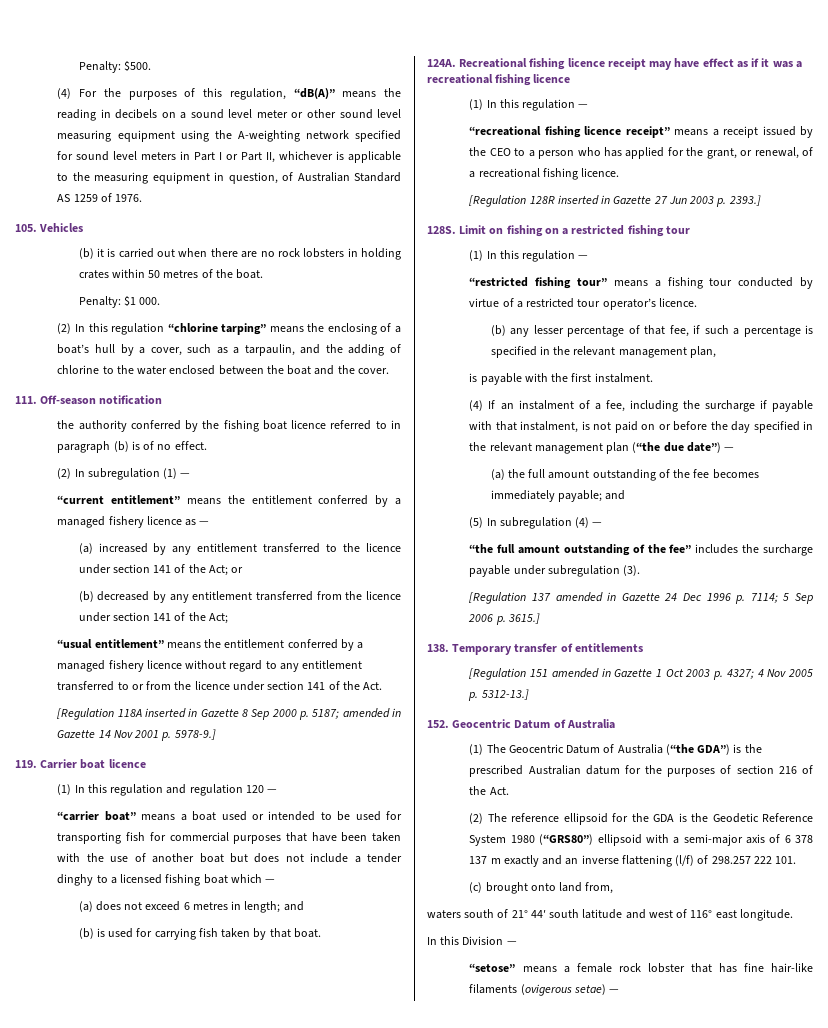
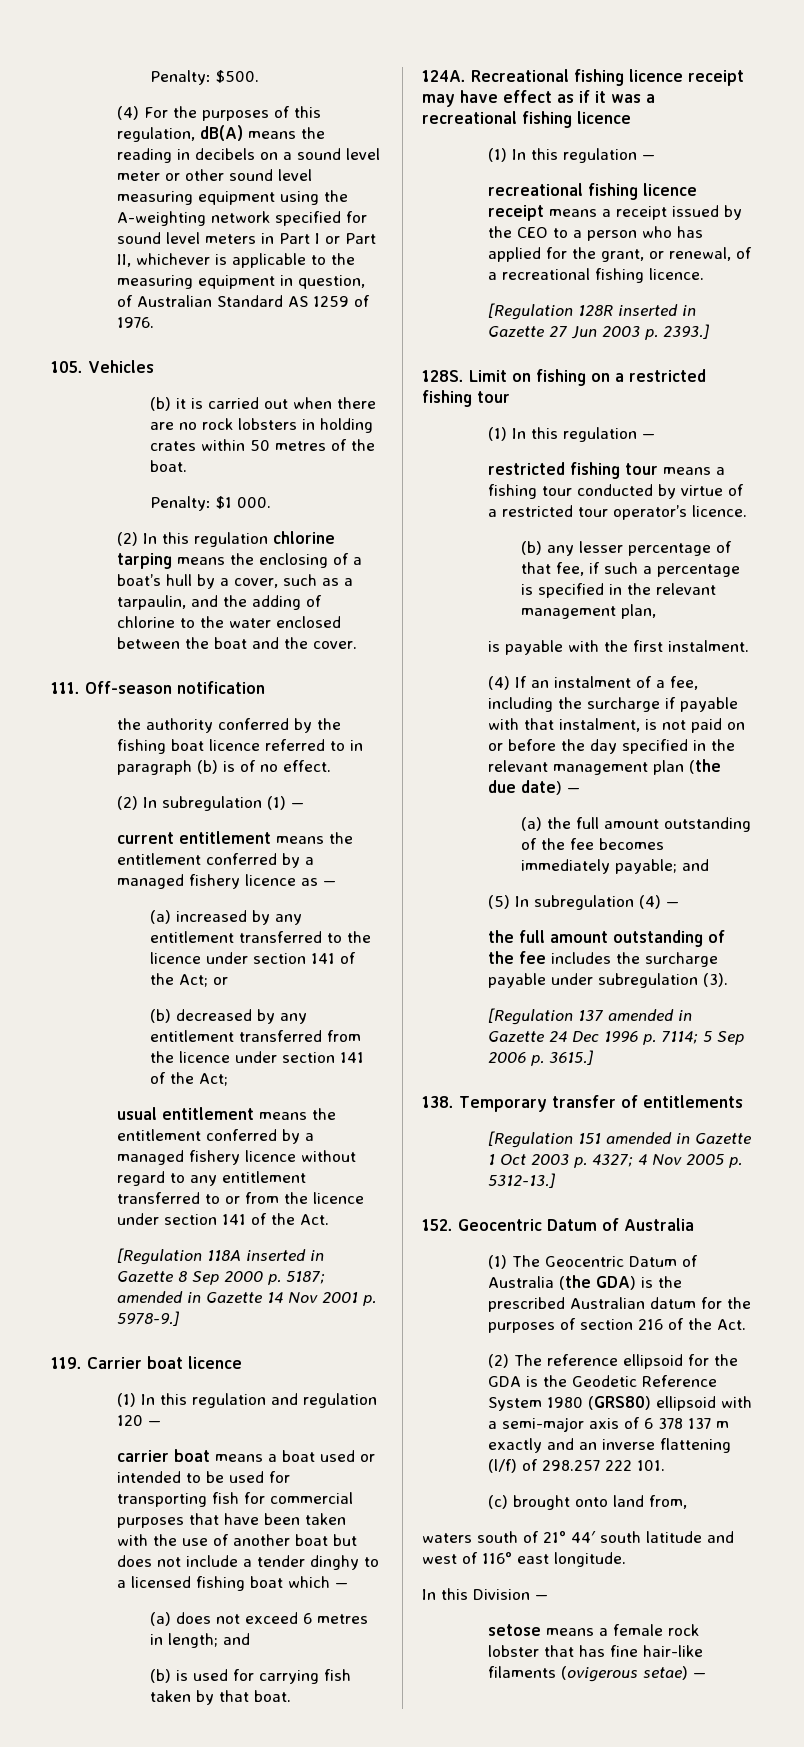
- (4) For the purposes of this regulation, “dB(A)” means the reading in decibels on a sound level meter or other sound level measuring equipment using the A-weighting network specified for sound level meters in Part I or Part II, whichever is applicable to the measuring equipment in question, of Australian Standard AS 1259 of 1976.
+ (4) For the purposes of this regulation, dB(A) means the reading in decibels on a sound level meter or other sound level measuring equipment using the A-weighting network specified for sound level meters in Part I or Part II, whichever is applicable to the measuring equipment in question, of Australian Standard AS 1259 of 1976.
- (2) In this regulation “chlorine tarping” means the enclosing of a boat’s hull by a cover, such as a tarpaulin, and the adding of chlorine to the water enclosed between the boat and the cover.
+ (2) In this regulation chlorine tarping means the enclosing of a boat’s hull by a cover, such as a tarpaulin, and the adding of chlorine to the water enclosed between the boat and the cover.
- “current entitlement” means the entitlement conferred by a managed fishery licence as —
+ current entitlement means the entitlement conferred by a managed fishery licence as —
- “usual entitlement” means the entitlement conferred by a managed fishery licence without regard to any entitlement transferred to or from the licence under section 141 of the Act.
+ usual entitlement means the entitlement conferred by a managed fishery licence without regard to any entitlement transferred to or from the licence under section 141 of the Act.
- “carrier boat” means a boat used or intended to be used for transporting fish for commercial purposes that have been taken with the use of another boat but does not include a tender dinghy to a licensed fishing boat which —
+ carrier boat means a boat used or intended to be used for transporting fish for commercial purposes that have been taken with the use of another boat but does not include a tender dinghy to a licensed fishing boat which —
- “recreational fishing licence receipt” means a receipt issued by the CEO to a person who has applied for the grant, or renewal, of a recreational fishing licence.
+ recreational fishing licence receipt means a receipt issued by the CEO to a person who has applied for the grant, or renewal, of a recreational fishing licence.
- “restricted fishing tour” means a fishing tour conducted by virtue of a restricted tour operator’s licence.
+ restricted fishing tour means a fishing tour conducted by virtue of a restricted tour operator’s licence.
- (4) If an instalment of a fee, including the surcharge if payable with that instalment, is not paid on or before the day specified in the relevant management plan (“the due date”) —
+ (4) If an instalment of a fee, including the surcharge if payable with that instalment, is not paid on or before the day specified in the relevant management plan (the due date) —
- “the full amount outstanding of the fee” includes the surcharge payable under subregulation (3).
+ the full amount outstanding of the fee includes the surcharge payable under subregulation (3).
- (1) The Geocentric Datum of Australia (“the GDA”) is the prescribed Australian datum for the purposes of section 216 of the Act.
+ (1) The Geocentric Datum of Australia (the GDA) is the prescribed Australian datum for the purposes of section 216 of the Act.
- (2) The reference ellipsoid for the GDA is the Geodetic Reference System 1980 (“GRS80”) ellipsoid with a semi-major axis of 6 378 137 m exactly and an inverse flattening (l/f) of 298.257 222 101.
+ (2) The reference ellipsoid for the GDA is the Geodetic Reference System 1980 (GRS80) ellipsoid with a semi-major axis of 6 378 137 m exactly and an inverse flattening (l/f) of 298.257 222 101.
- “setose” means a female rock lobster that has fine hair-like filaments (ovigerous setae) —
+ setose means a female rock lobster that has fine hair-like filaments (ovigerous setae) —

